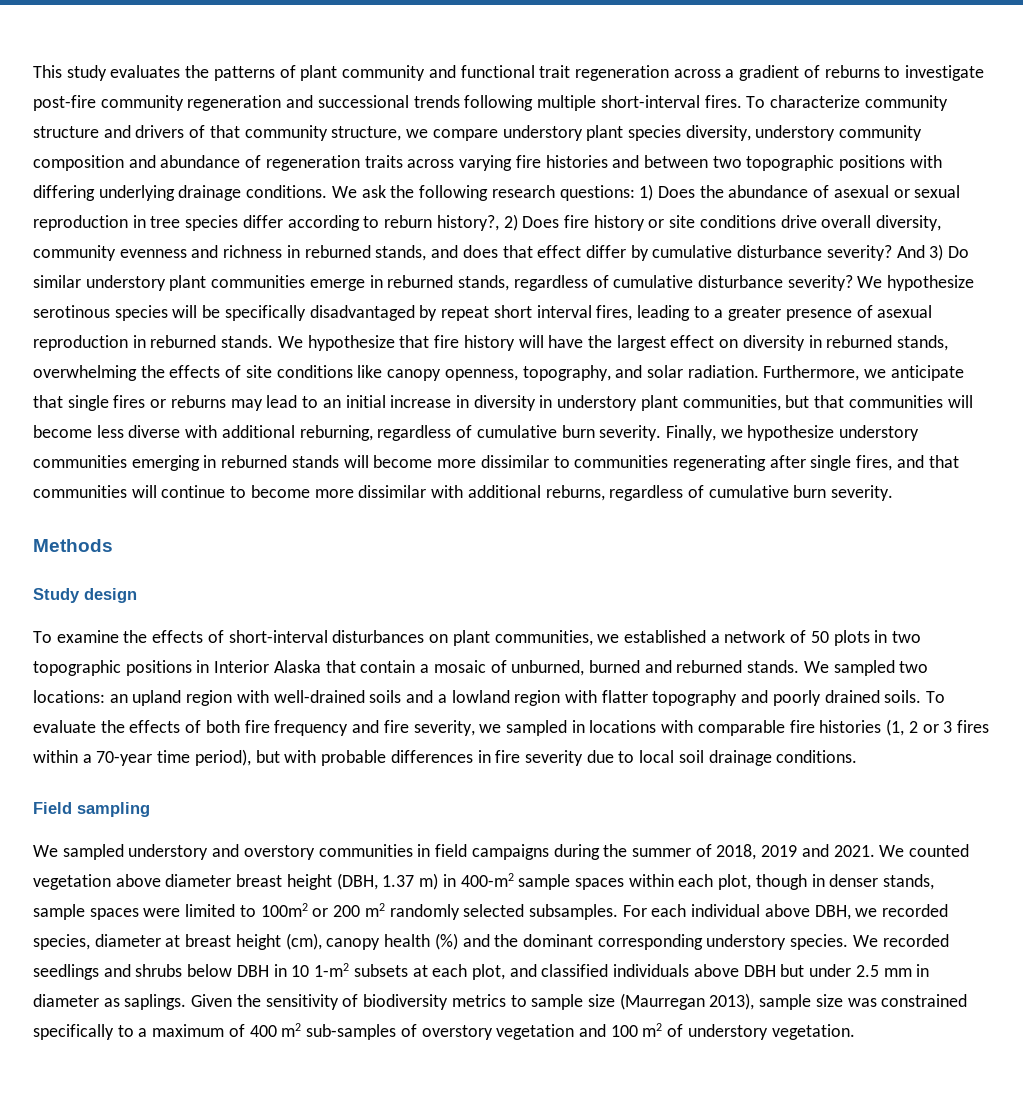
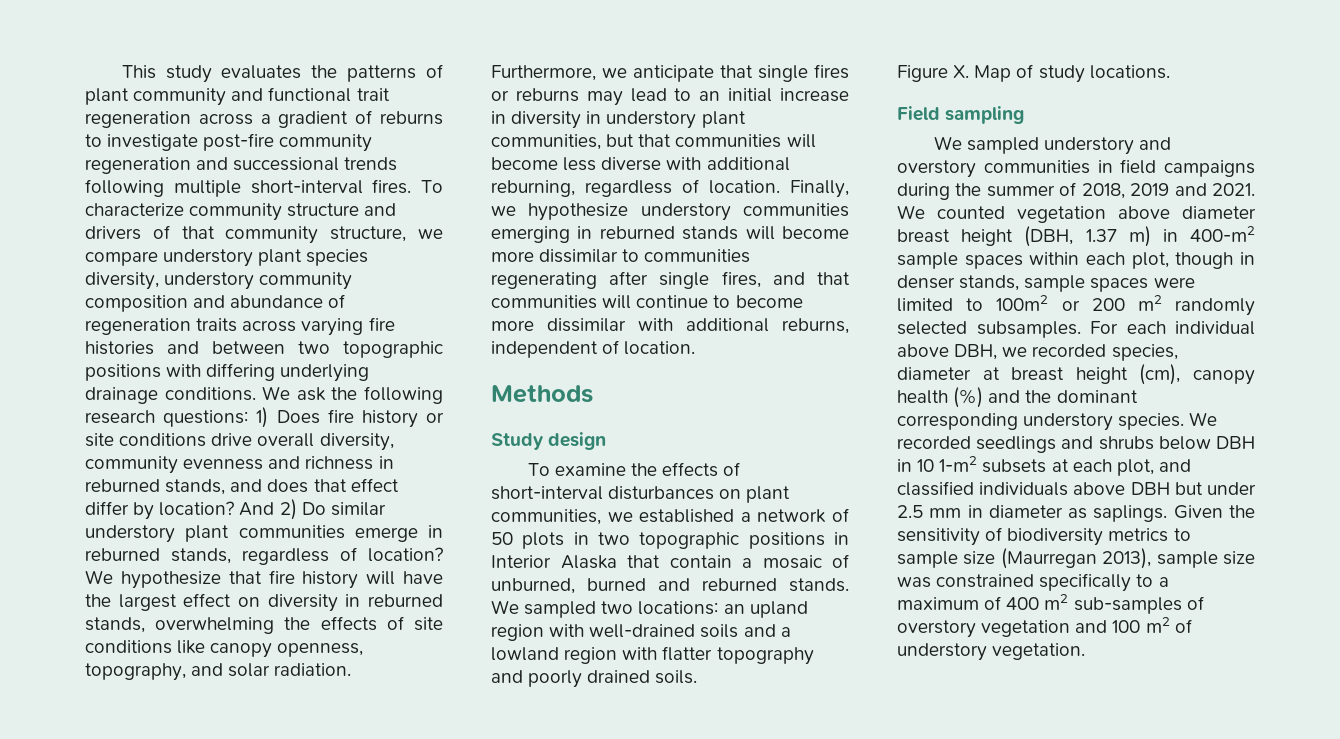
- We ask the following research questions: 1) Does the abundance of asexual or sexual reproduction in tree species differ according to reburn history?, 2) Does fire history or site conditions drive overall diversity, community evenness and richness in reburned stands, and does that effect differ by cumulative disturbance severity? And 3) Do similar understory plant communities emerge in reburned stands, regardless of cumulative disturbance severity? We hypothesize serotinous species will be specifically disadvantaged by repeat short interval fires, leading to a greater presence of asexual reproduction in reburned stands.
+ We ask the following research questions: 1) Does fire history or site conditions drive overall diversity, community evenness and richness in reburned stands, and does that effect differ by location? And 2) Do similar understory plant communities emerge in reburned stands, regardless of location?
- Furthermore, we anticipate that single fires or reburns may lead to an initial increase in diversity in understory plant communities, but that communities will become less diverse with additional reburning, regardless of cumulative burn severity.
+ Furthermore, we anticipate that single fires or reburns may lead to an initial increase in diversity in understory plant communities, but that communities will become less diverse with additional reburning, regardless of location.
- Finally, we hypothesize understory communities emerging in reburned stands will become more dissimilar to communities regenerating after single fires, and that communities will continue to become more dissimilar with additional reburns, regardless of cumulative burn severity.
+ Finally, we hypothesize understory communities emerging in reburned stands will become more dissimilar to communities regenerating after single fires, and that communities will continue to become more dissimilar with additional reburns, independent of location.
- We sampled two locations: an upland region with well-drained soils and a lowland region with flatter topography and poorly drained soils. To evaluate the effects of both fire frequency and fire severity, we sampled in locations with comparable fire histories (1, 2 or 3 fires within a 70-year time period), but with probable differences in fire severity due to local soil drainage conditions.
+ We sampled two locations: an upland region with well-drained soils and a lowland region with flatter topography and poorly drained soils.
+ Figure X. Map of study locations.

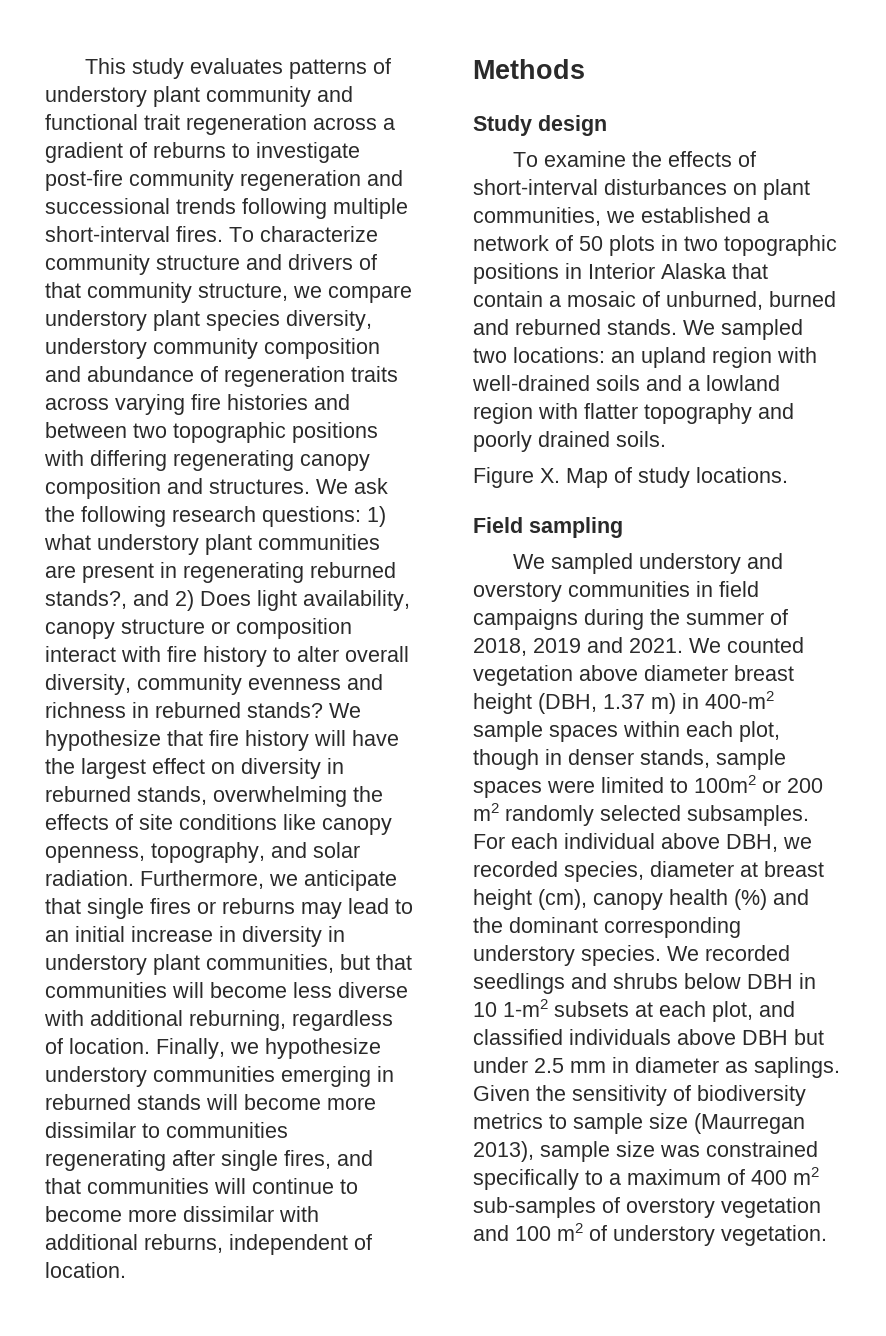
- This study evaluates the patterns of plant community and functional trait regeneration across a gradient of reburns to investigate post-fire community regeneration and successional trends following multiple short-interval fires.
+ This study evaluates patterns of understory plant community and functional trait regeneration across a gradient of reburns to investigate post-fire community regeneration and successional trends following multiple short-interval fires.
- To characterize community structure and drivers of that community structure, we compare understory plant species diversity, understory community composition and abundance of regeneration traits across varying fire histories and between two topographic positions with differing underlying drainage conditions.
+ To characterize community structure and drivers of that community structure, we compare understory plant species diversity, understory community composition and abundance of regeneration traits across varying fire histories and between two topographic positions with differing regenerating canopy composition and structures.
- We ask the following research questions: 1) Does fire history or site conditions drive overall diversity, community evenness and richness in reburned stands, and does that effect differ by location? And 2) Do similar understory plant communities emerge in reburned stands, regardless of location?
+ We ask the following research questions: 1) what understory plant communities are present in regenerating reburned stands?, and 2) Does light availability, canopy structure or composition interact with fire history to alter overall diversity, community evenness and richness in reburned stands?

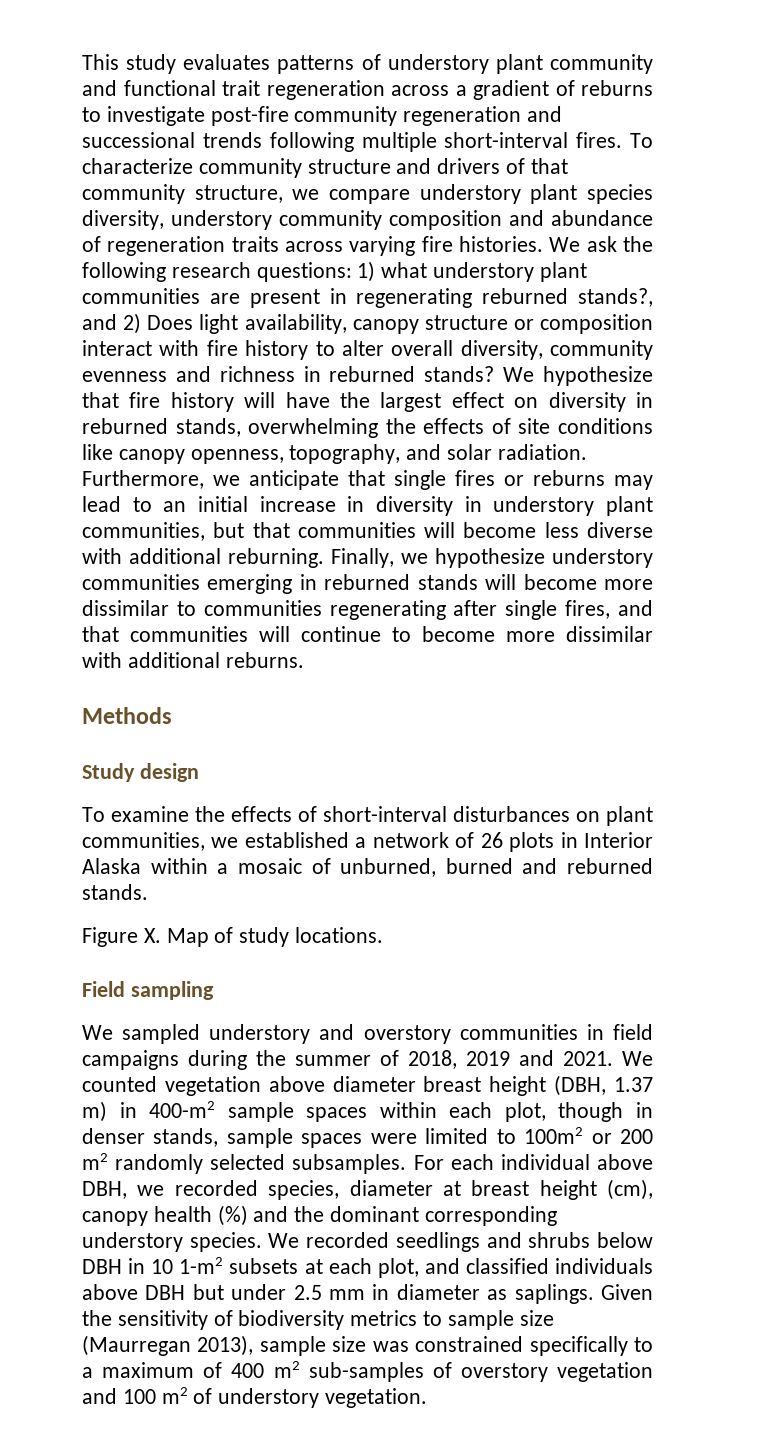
- To characterize community structure and drivers of that community structure, we compare understory plant species diversity, understory community composition and abundance of regeneration traits across varying fire histories and between two topographic positions with differing regenerating canopy composition and structures.
+ To characterize community structure and drivers of that community structure, we compare understory plant species diversity, understory community composition and abundance of regeneration traits across varying fire histories.
- Furthermore, we anticipate that single fires or reburns may lead to an initial increase in diversity in understory plant communities, but that communities will become less diverse with additional reburning, regardless of location.
+ Furthermore, we anticipate that single fires or reburns may lead to an initial increase in diversity in understory plant communities, but that communities will become less diverse with additional reburning.
- Finally, we hypothesize understory communities emerging in reburned stands will become more dissimilar to communities regenerating after single fires, and that communities will continue to become more dissimilar with additional reburns, independent of location.
+ Finally, we hypothesize understory communities emerging in reburned stands will become more dissimilar to communities regenerating after single fires, and that communities will continue to become more dissimilar with additional reburns.
- To examine the effects of short-interval disturbances on plant communities, we established a network of 50 plots in two topographic positions in Interior Alaska that contain a mosaic of unburned, burned and reburned stands. We sampled two locations: an upland region with well-drained soils and a lowland region with flatter topography and poorly drained soils.
+ To examine the effects of short-interval disturbances on plant communities, we established a network of 26 plots in Interior Alaska within a mosaic of unburned, burned and reburned stands.

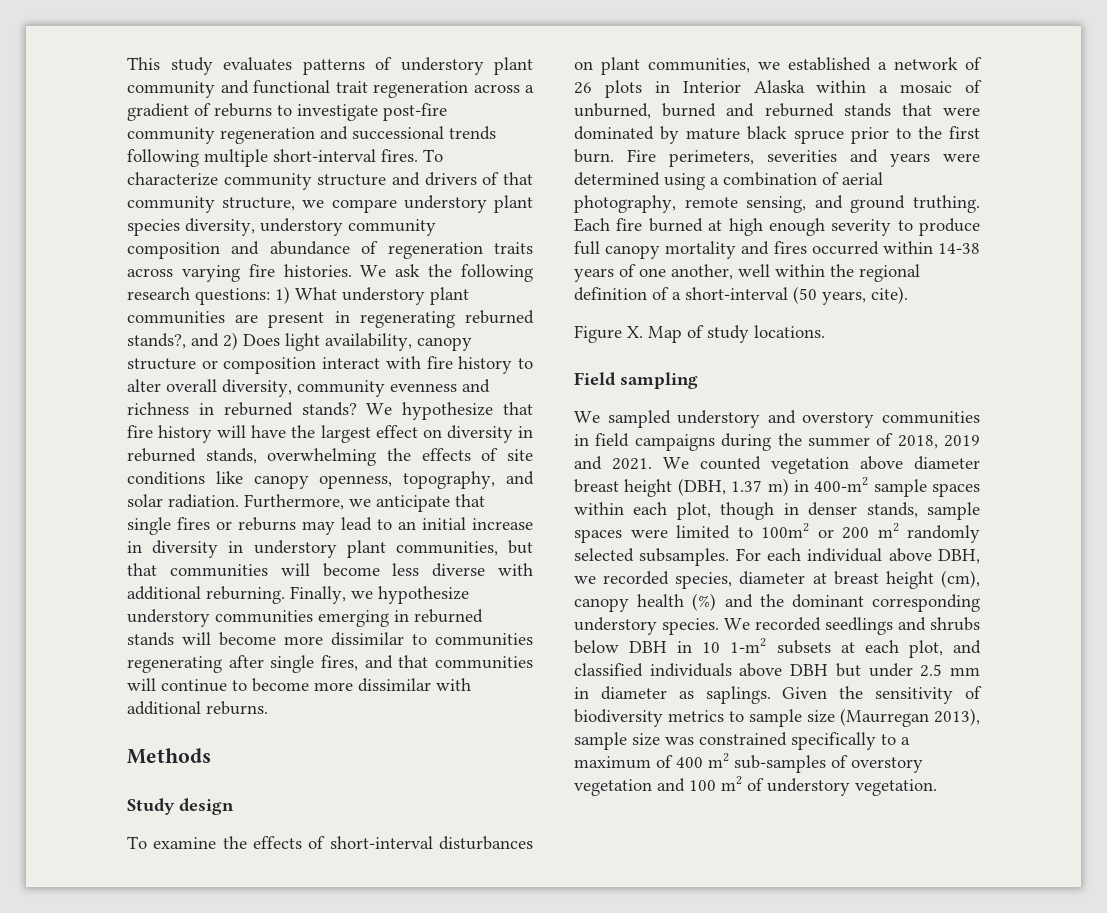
- We ask the following research questions: 1) what understory plant communities are present in regenerating reburned stands?, and 2) Does light availability, canopy structure or composition interact with fire history to alter overall diversity, community evenness and richness in reburned stands?
+ We ask the following research questions: 1) What understory plant communities are present in regenerating reburned stands?, and 2) Does light availability, canopy structure or composition interact with fire history to alter overall diversity, community evenness and richness in reburned stands?
- To examine the effects of short-interval disturbances on plant communities, we established a network of 26 plots in Interior Alaska within a mosaic of unburned, burned and reburned stands.
+ To examine the effects of short-interval disturbances on plant communities, we established a network of 26 plots in Interior Alaska within a mosaic of unburned, burned and reburned stands that were dominated by mature black spruce prior to the first burn. Fire perimeters, severities and years were determined using a combination of aerial photography, remote sensing, and ground truthing. Each fire burned at high enough severity to produce full canopy mortality and fires occurred within 14-38 years of one another, well within the regional definition of a short-interval (50 years, cite).

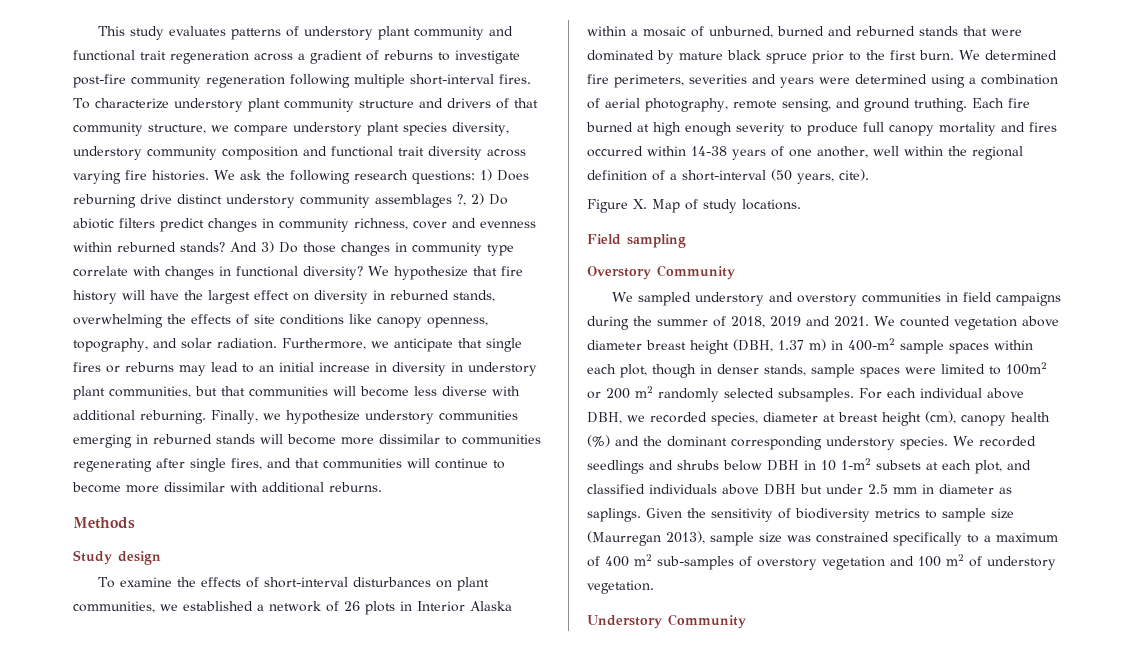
- This study evaluates patterns of understory plant community and functional trait regeneration across a gradient of reburns to investigate post-fire community regeneration and successional trends following multiple short-interval fires.
+ This study evaluates patterns of understory plant community and functional trait regeneration across a gradient of reburns to investigate post-fire community regeneration following multiple short-interval fires.
- To characterize community structure and drivers of that community structure, we compare understory plant species diversity, understory community composition and abundance of regeneration traits across varying fire histories.
+ To characterize understory plant community structure and drivers of that community structure, we compare understory plant species diversity, understory community composition and functional trait diversity across varying fire histories.
- We ask the following research questions: 1) What understory plant communities are present in regenerating reburned stands?, and 2) Does light availability, canopy structure or composition interact with fire history to alter overall diversity, community evenness and richness in reburned stands?
+ We ask the following research questions: 1) Does reburning drive distinct understory community assemblages ?, 2) Do abiotic filters predict changes in community richness, cover and evenness within reburned stands? And 3) Do those changes in community type correlate with changes in functional diversity?
- Fire perimeters, severities and years were determined using a combination of aerial photography, remote sensing, and ground truthing.
+ We determined fire perimeters, severities and years were determined using a combination of aerial photography, remote sensing, and ground truthing.
+ Overstory Community
+ Understory Community

